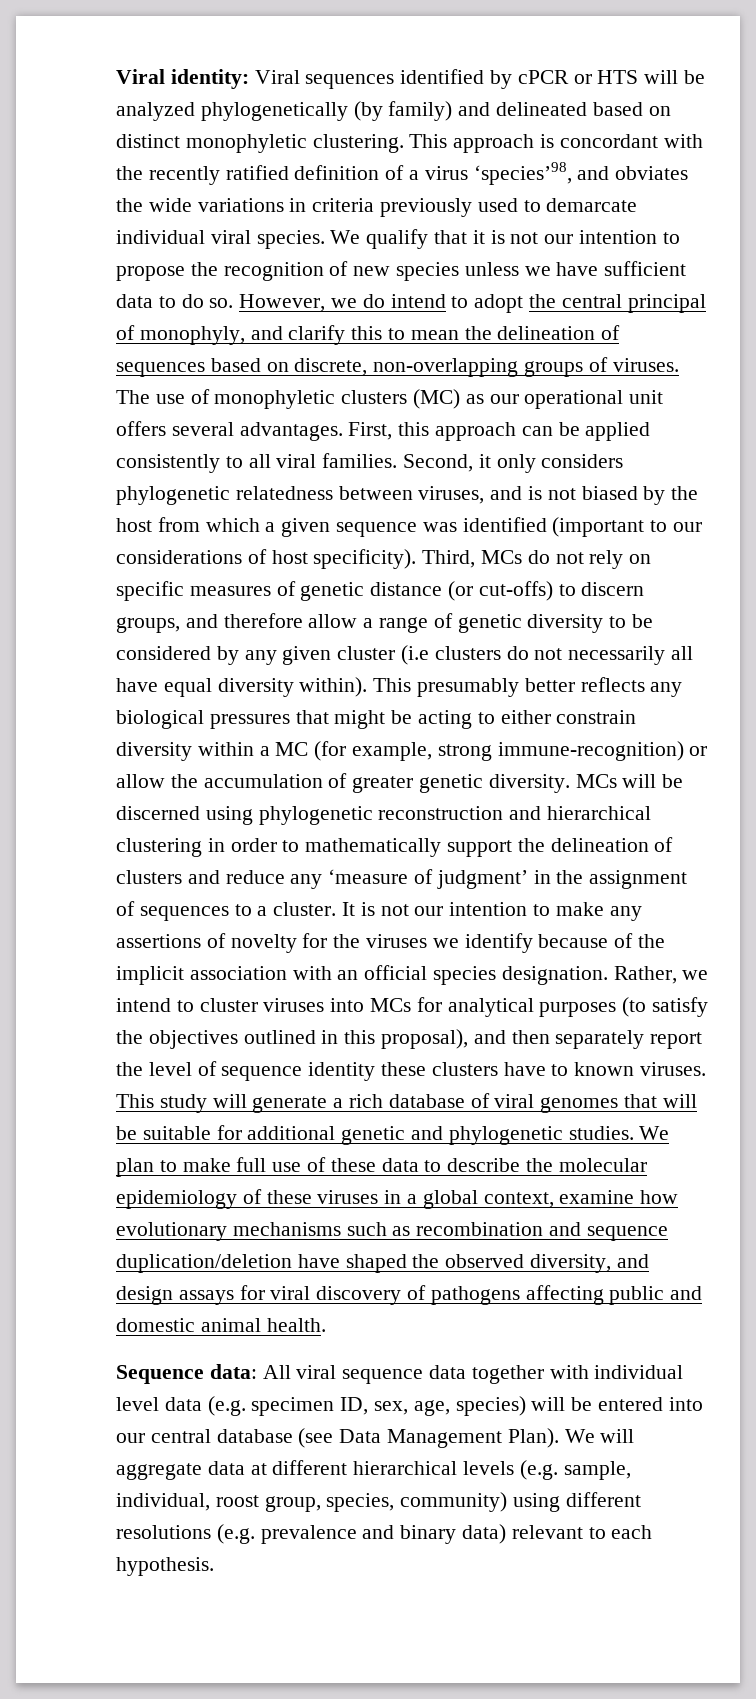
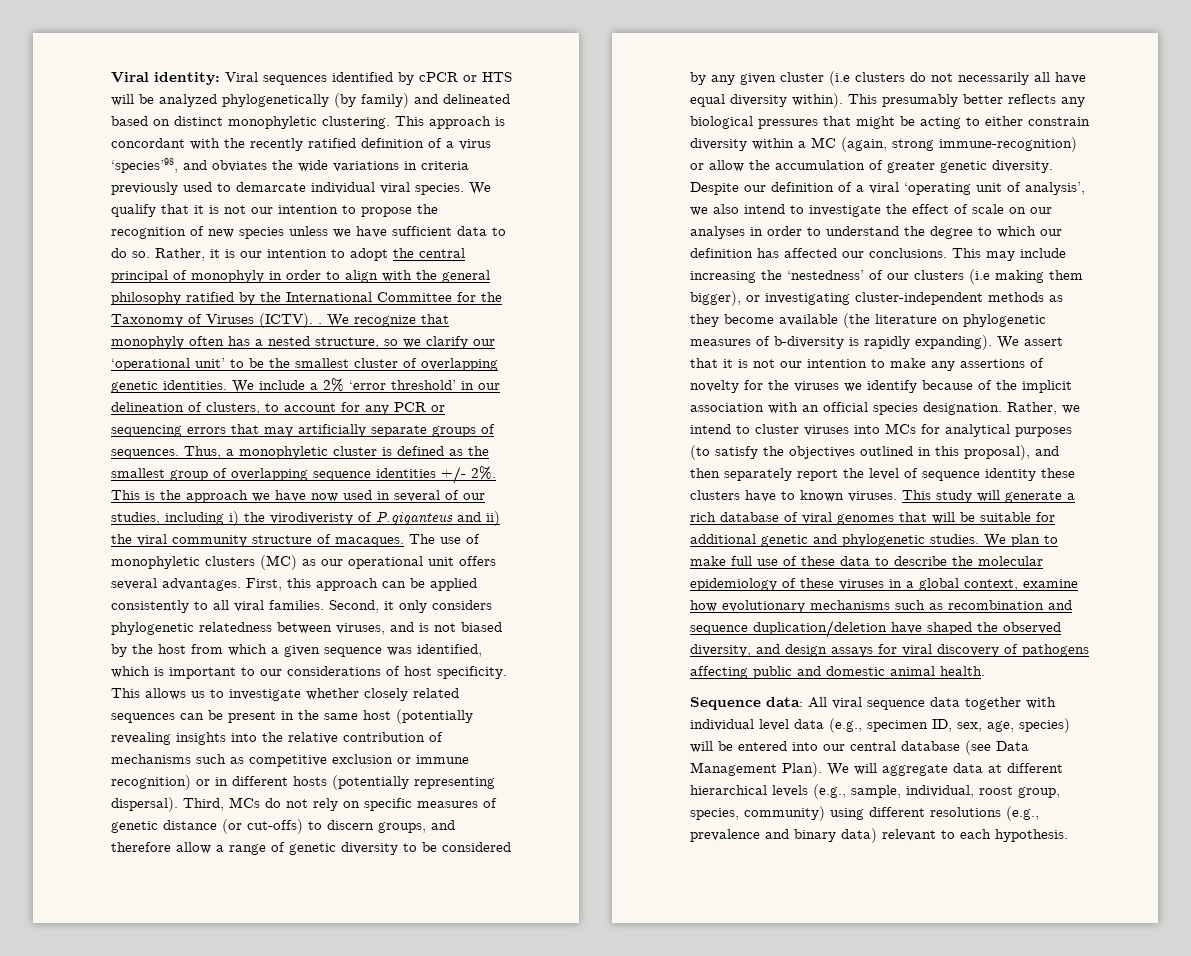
- However, we do intend to adopt the central principal of monophyly, and clarify this to mean the delineation of sequences based on discrete, non-overlapping groups of viruses.
+ Rather, it is our intention to adopt the central principal of monophyly in order to align with the general philosophy ratified by the International Committee for the Taxonomy of Viruses (ICTV). . We recognize that monophyly often has a nested structure, so we clarify our ‘operational unit’ to be the smallest cluster of overlapping genetic identities. We include a 2% ‘error threshold’ in our delineation of clusters, to account for any PCR or sequencing errors that may artificially separate groups of sequences. Thus, a monophyletic cluster is defined as the smallest group of overlapping sequence identities +/- 2%. This is the approach we have now used in several of our studies, including i) the virodiveristy of P.giganteus and ii) the viral community structure of macaques.
- Second, it only considers phylogenetic relatedness between viruses, and is not biased by the host from which a given sequence was identified (important to our considerations of host specificity).
+ Second, it only considers phylogenetic relatedness between viruses, and is not biased by the host from which a given sequence was identified, which is important to our considerations of host specificity. This allows us to investigate whether closely related sequences can be present in the same host (potentially revealing insights into the relative contribution of mechanisms such as competitive exclusion or immune recognition) or in different hosts (potentially representing dispersal).
- This presumably better reflects any biological pressures that might be acting to either constrain diversity within a MC (for example, strong immune-recognition) or allow the accumulation of greater genetic diversity.
+ This presumably better reflects any biological pressures that might be acting to either constrain diversity within a MC (again, strong immune-recognition) or allow the accumulation of greater genetic diversity.
- MCs will be discerned using phylogenetic reconstruction and hierarchical clustering in order to mathematically support the delineation of clusters and reduce any ‘measure of judgment’ in the assignment of sequences to a cluster. It is not our intention to make any assertions of novelty for the viruses we identify because of the implicit association with an official species designation.
+ Despite our definition of a viral ‘operating unit of analysis’, we also intend to investigate the effect of scale on our analyses in order to understand the degree to which our definition has affected our conclusions. This may include increasing the ‘nestedness’ of our clusters (i.e making them bigger), or investigating cluster-independent methods as they become available (the literature on phylogenetic measures of b-diversity is rapidly expanding). We assert that it is not our intention to make any assertions of novelty for the viruses we identify because of the implicit association with an official species designation.
- Sequence data: All viral sequence data together with individual level data (e.g. specimen ID, sex, age, species) will be entered into our central database (see Data Management Plan).
+ Sequence data: All viral sequence data together with individual level data (e.g., specimen ID, sex, age, species) will be entered into our central database (see Data Management Plan).
- We will aggregate data at different hierarchical levels (e.g. sample, individual, roost group, species, community) using different resolutions (e.g. prevalence and binary data) relevant to each hypothesis.
+ We will aggregate data at different hierarchical levels (e.g., sample, individual, roost group, species, community) using different resolutions (e.g., prevalence and binary data) relevant to each hypothesis.

